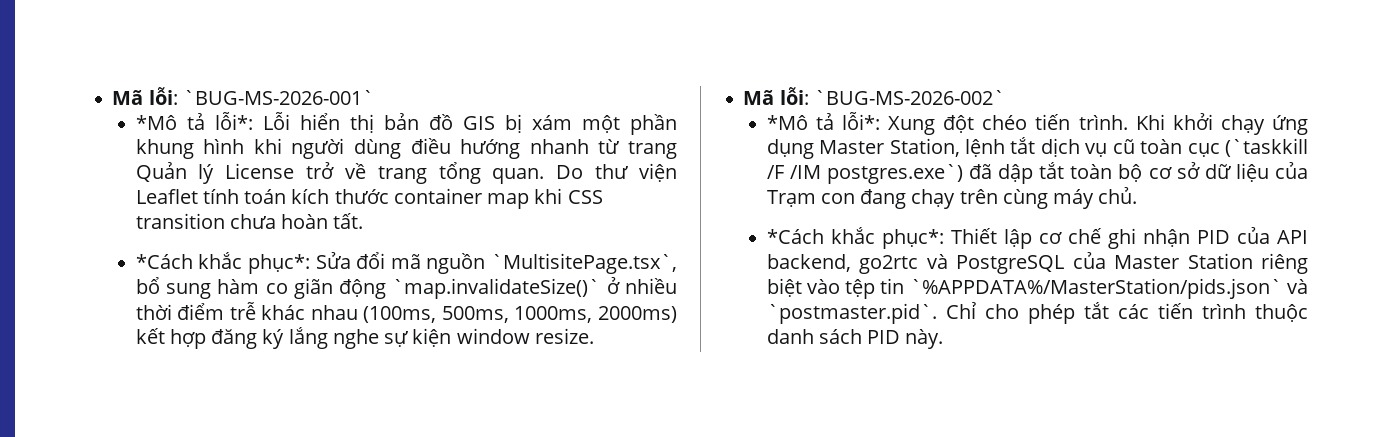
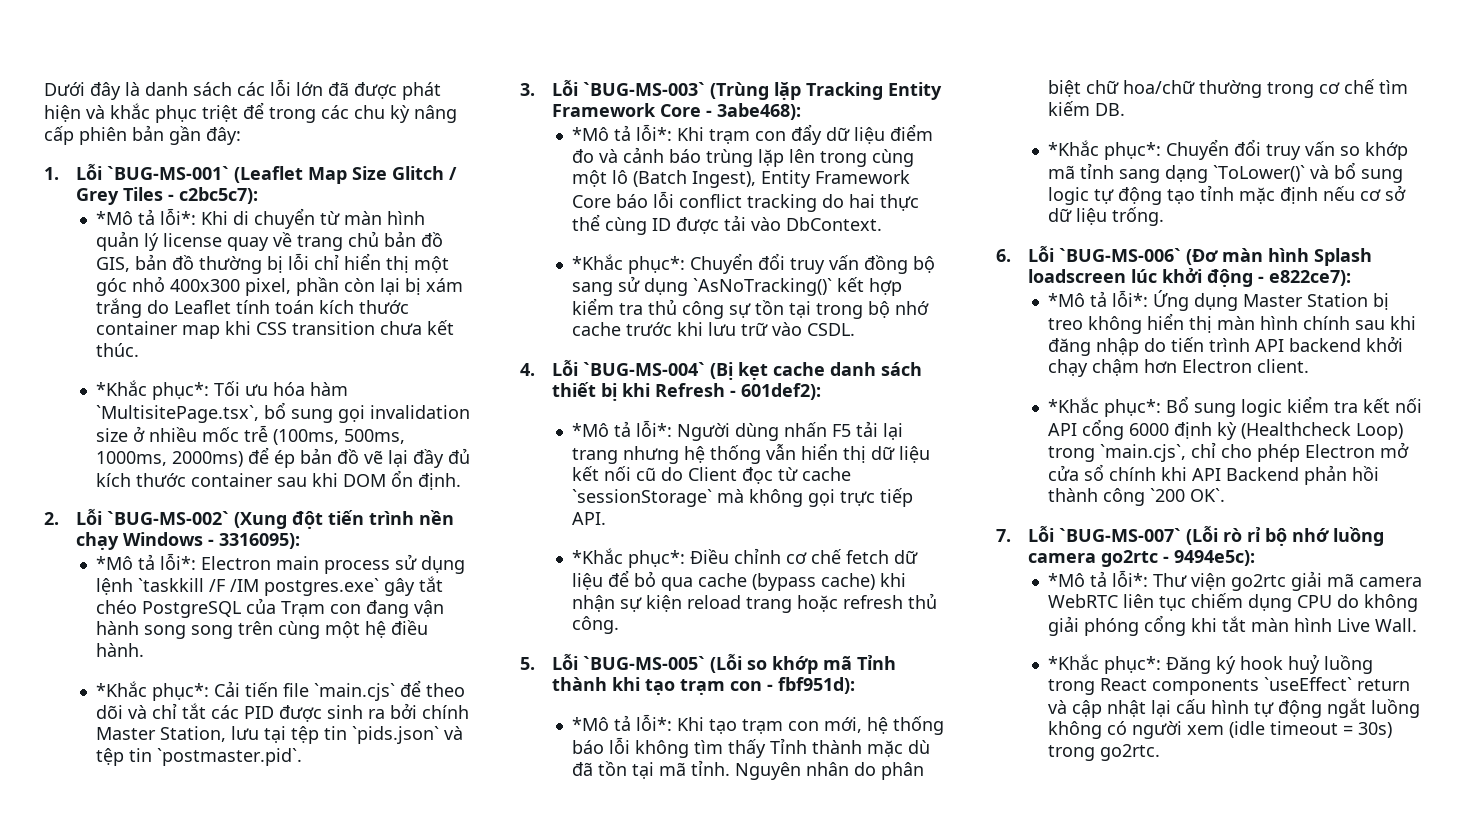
- Mã lỗi: `BUG-MS-2026-001`
- *Mô tả lỗi*: Lỗi hiển thị bản đồ GIS bị xám một phần khung hình khi người dùng điều hướng nhanh từ trang Quản lý License trở về trang tổng quan. Do thư viện Leaflet tính toán kích thước container map khi CSS transition chưa hoàn tất.
- *Cách khắc phục*: Sửa đổi mã nguồn `MultisitePage.tsx`, bổ sung hàm co giãn động `map.invalidateSize()` ở nhiều thời điểm trễ khác nhau (100ms, 500ms, 1000ms, 2000ms) kết hợp đăng ký lắng nghe sự kiện window resize.
- Mã lỗi: `BUG-MS-2026-002`
- *Mô tả lỗi*: Xung đột chéo tiến trình. Khi khởi chạy ứng dụng Master Station, lệnh tắt dịch vụ cũ toàn cục (`taskkill /F /IM postgres.exe`) đã dập tắt toàn bộ cơ sở dữ liệu của Trạm con đang chạy trên cùng máy chủ.
- *Cách khắc phục*: Thiết lập cơ chế ghi nhận PID của API backend, go2rtc và PostgreSQL của Master Station riêng biệt vào tệp tin `%APPDATA%/MasterStation/pids.json` và `postmaster.pid`. Chỉ cho phép tắt các tiến trình thuộc danh sách PID này.
+ Dưới đây là danh sách các lỗi lớn đã được phát hiện và khắc phục triệt để trong các chu kỳ nâng cấp phiên bản gần đây:
+ 1. Lỗi `BUG-MS-001` (Leaflet Map Size Glitch / Grey Tiles - c2bc5c7):
+ *Mô tả lỗi*: Khi di chuyển từ màn hình quản lý license quay về trang chủ bản đồ GIS, bản đồ thường bị lỗi chỉ hiển thị một góc nhỏ 400x300 pixel, phần còn lại bị xám trắng do Leaflet tính toán kích thước container map khi CSS transition chưa kết thúc.
+ *Khắc phục*: Tối ưu hóa hàm `MultisitePage.tsx`, bổ sung gọi invalidation size ở nhiều mốc trễ (100ms, 500ms, 1000ms, 2000ms) để ép bản đồ vẽ lại đầy đủ kích thước container sau khi DOM ổn định.
+ 2. Lỗi `BUG-MS-002` (Xung đột tiến trình nền chạy Windows - 3316095):
+ *Mô tả lỗi*: Electron main process sử dụng lệnh `taskkill /F /IM postgres.exe` gây tắt chéo PostgreSQL của Trạm con đang vận hành song song trên cùng một hệ điều hành.
+ *Khắc phục*: Cải tiến file `main.cjs` để theo dõi và chỉ tắt các PID được sinh ra bởi chính Master Station, lưu tại tệp tin `pids.json` và tệp tin `postmaster.pid`.
+ 3. Lỗi `BUG-MS-003` (Trùng lặp Tracking Entity Framework Core - 3abe468):
+ *Mô tả lỗi*: Khi trạm con đẩy dữ liệu điểm đo và cảnh báo trùng lặp lên trong cùng một lô (Batch Ingest), Entity Framework Core báo lỗi conflict tracking do hai thực thể cùng ID được tải vào DbContext.
+ *Khắc phục*: Chuyển đổi truy vấn đồng bộ sang sử dụng `AsNoTracking()` kết hợp kiểm tra thủ công sự tồn tại trong bộ nhớ cache trước khi lưu trữ vào CSDL.
+ 4. Lỗi `BUG-MS-004` (Bị kẹt cache danh sách thiết bị khi Refresh - 601def2):
+ *Mô tả lỗi*: Người dùng nhấn F5 tải lại trang nhưng hệ thống vẫn hiển thị dữ liệu kết nối cũ do Client đọc từ cache `sessionStorage` mà không gọi trực tiếp API.
+ *Khắc phục*: Điều chỉnh cơ chế fetch dữ liệu để bỏ qua cache (bypass cache) khi nhận sự kiện reload trang hoặc refresh thủ công.
+ 5. Lỗi `BUG-MS-005` (Lỗi so khớp mã Tỉnh thành khi tạo trạm con - fbf951d):
+ *Mô tả lỗi*: Khi tạo trạm con mới, hệ thống báo lỗi không tìm thấy Tỉnh thành mặc dù đã tồn tại mã tỉnh. Nguyên nhân do phân biệt chữ hoa/chữ thường trong cơ chế tìm kiếm DB.
+ *Khắc phục*: Chuyển đổi truy vấn so khớp mã tỉnh sang dạng `ToLower()` và bổ sung logic tự động tạo tỉnh mặc định nếu cơ sở dữ liệu trống.
+ 6. Lỗi `BUG-MS-006` (Đơ màn hình Splash loadscreen lúc khởi động - e822ce7):
+ *Mô tả lỗi*: Ứng dụng Master Station bị treo không hiển thị màn hình chính sau khi đăng nhập do tiến trình API backend khởi chạy chậm hơn Electron client.
+ *Khắc phục*: Bổ sung logic kiểm tra kết nối API cổng 6000 định kỳ (Healthcheck Loop) trong `main.cjs`, chỉ cho phép Electron mở cửa sổ chính khi API Backend phản hồi thành công `200 OK`.
+ 7. Lỗi `BUG-MS-007` (Lỗi rò rỉ bộ nhớ luồng camera go2rtc - 9494e5c):
+ *Mô tả lỗi*: Thư viện go2rtc giải mã camera WebRTC liên tục chiếm dụng CPU do không giải phóng cổng khi tắt màn hình Live Wall.
+ *Khắc phục*: Đăng ký hook huỷ luồng trong React components `useEffect` return và cập nhật lại cấu hình tự động ngắt luồng không có người xem (idle timeout = 30s) trong go2rtc.

